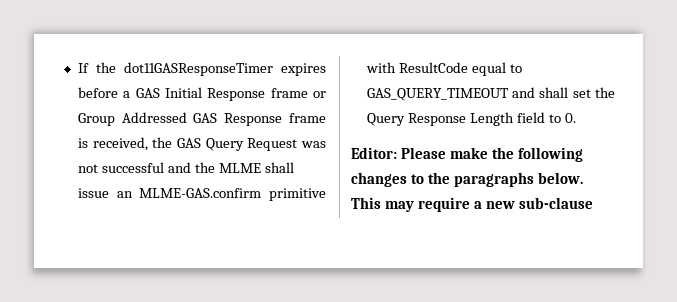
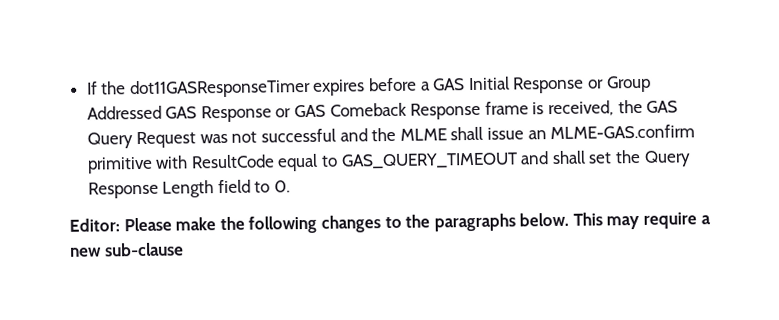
- If the dot11GASResponseTimer expires before a GAS Initial Response frame or Group Addressed GAS Response frame is received, the GAS Query Request was not successful and the MLME shall issue an MLME-GAS.confirm primitive with ResultCode equal to GAS_QUERY_TIMEOUT and shall set the Query Response Length field to 0.
+ If the dot11GASResponseTimer expires before a GAS Initial Response or Group Addressed GAS Response or GAS Comeback Response frame is received, the GAS Query Request was not successful and the MLME shall issue an MLME-GAS.confirm primitive with ResultCode equal to GAS_QUERY_TIMEOUT and shall set the Query Response Length field to 0.

